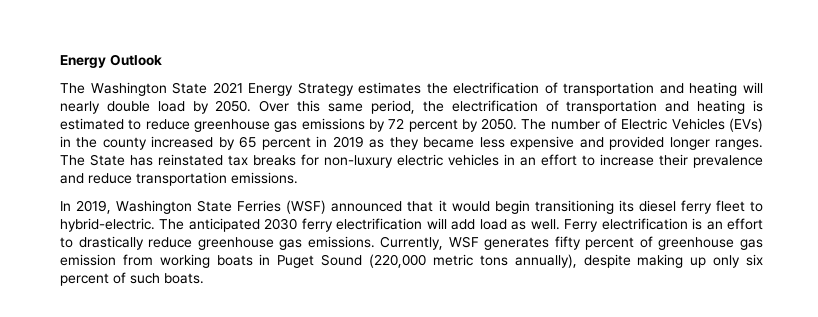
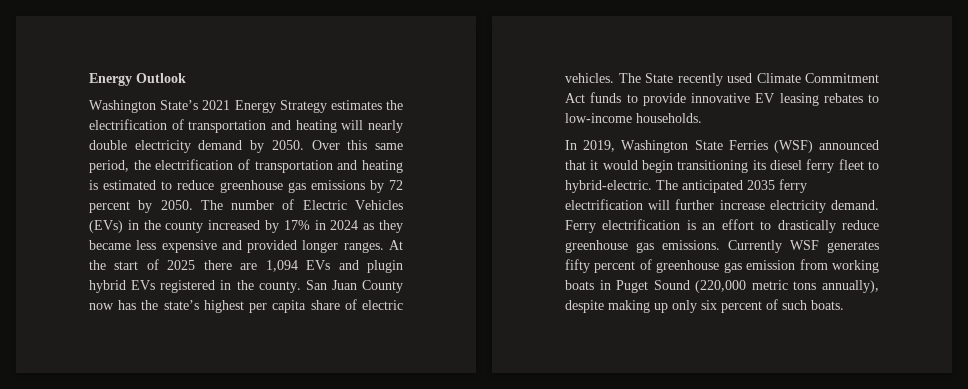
- The Washington State 2021 Energy Strategy estimates the electrification of transportation and heating will nearly double load by 2050.
+ Washington State’s 2021 Energy Strategy estimates the electrification of transportation and heating will nearly double electricity demand by 2050.
- The number of Electric Vehicles (EVs) in the county increased by 65 percent in 2019 as they became less expensive and provided longer ranges.
+ The number of Electric Vehicles (EVs) in the county increased by 17% in 2024 as they became less expensive and provided longer ranges.
- The State has reinstated tax breaks for non-luxury electric vehicles in an effort to increase their prevalence and reduce transportation emissions.
+ At the start of 2025 there are 1,094 EVs and plugin hybrid EVs registered in the county. San Juan County now has the state’s highest per capita share of electric vehicles. The State recently used Climate Commitment Act funds to provide innovative EV leasing rebates to low-income households.
- The anticipated 2030 ferry electrification will add load as well.
+ The anticipated 2035 ferry electrification will further increase electricity demand.
- Currently, WSF generates fifty percent of greenhouse gas emission from working boats in Puget Sound (220,000 metric tons annually), despite making up only six percent of such boats.
+ Currently WSF generates fifty percent of greenhouse gas emission from working boats in Puget Sound (220,000 metric tons annually), despite making up only six percent of such boats.

